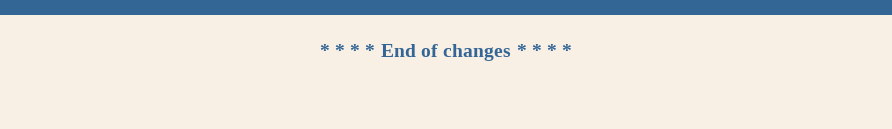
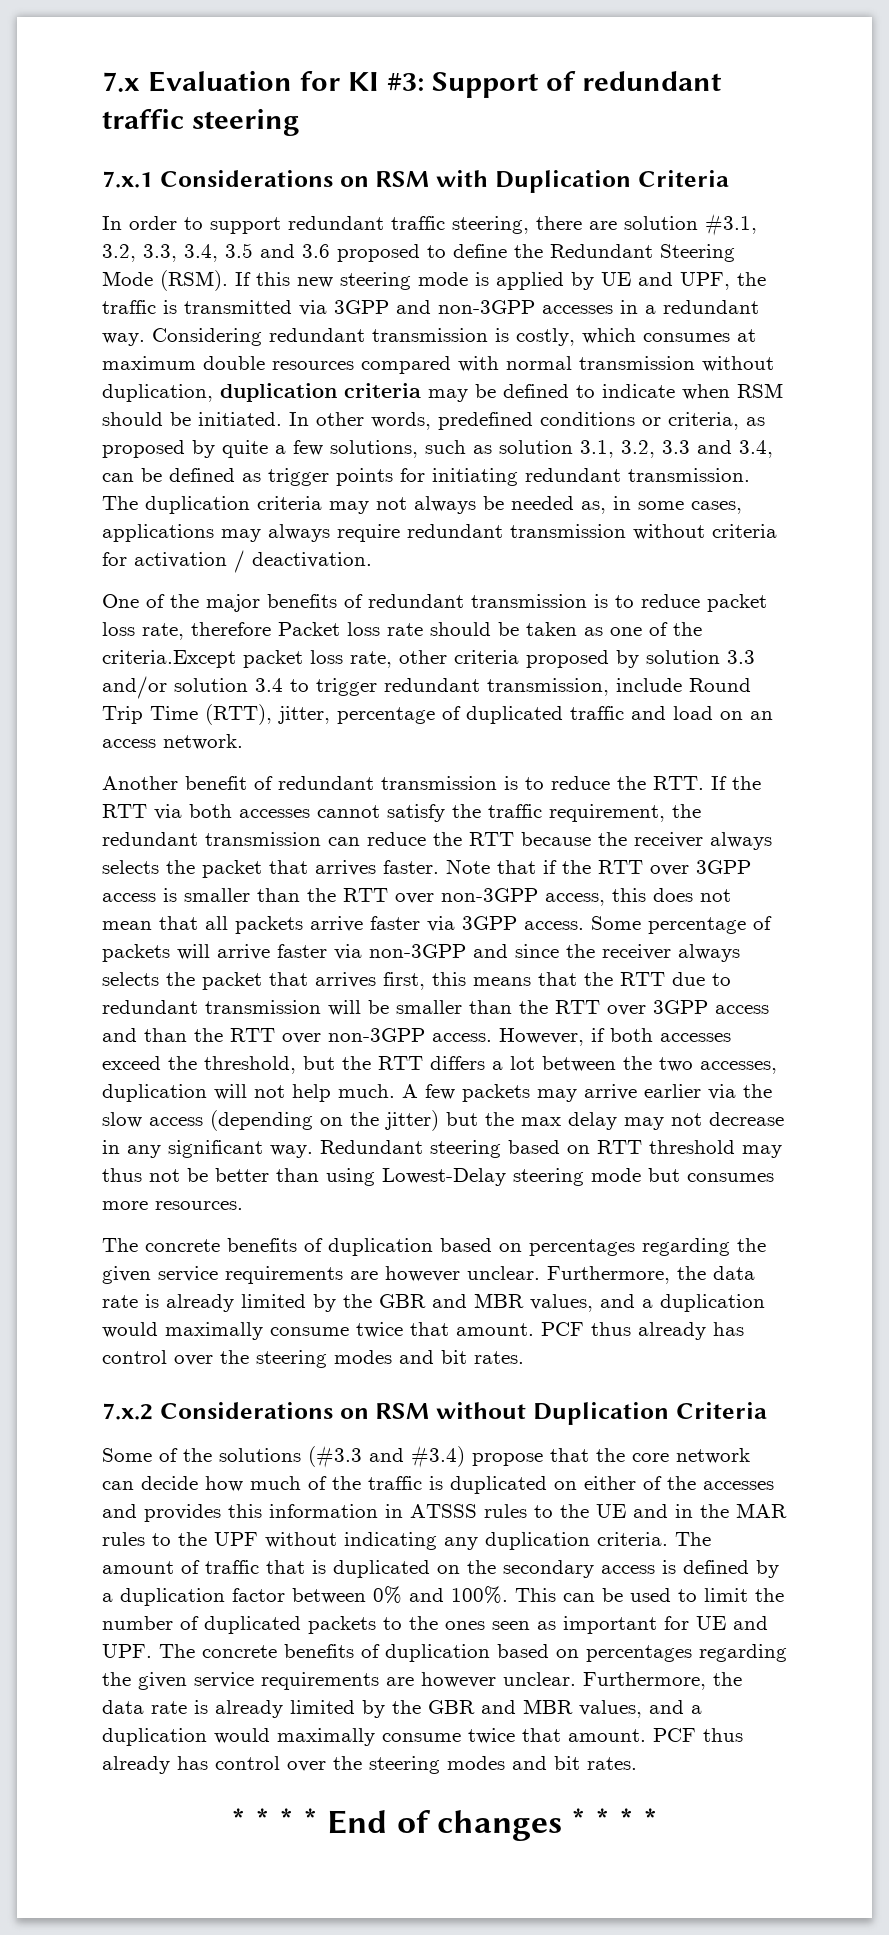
+ 7.x Evaluation for KI #3: Support of redundant traffic steering
+ 7.x.1 Considerations on RSM with Duplication Criteria
+ In order to support redundant traffic steering, there are solution #3.1, 3.2, 3.3, 3.4, 3.5 and 3.6 proposed to define the Redundant Steering Mode (RSM). If this new steering mode is applied by UE and UPF, the traffic is transmitted via 3GPP and non-3GPP accesses in a redundant way. Considering redundant transmission is costly, which consumes at maximum double resources compared with normal transmission without duplication, duplication criteria may be defined to indicate when RSM should be initiated. In other words, predefined conditions or criteria, as proposed by quite a few solutions, such as solution 3.1, 3.2, 3.3 and 3.4, can be defined as trigger points for initiating redundant transmission. The duplication criteria may not always be needed as, in some cases, applications may always require redundant transmission without criteria for activation / deactivation.
+ One of the major benefits of redundant transmission is to reduce packet loss rate, therefore Packet loss rate should be taken as one of the criteria.Except packet loss rate, other criteria proposed by solution 3.3 and/or solution 3.4 to trigger redundant transmission, include Round Trip Time (RTT), jitter, percentage of duplicated traffic and load on an access network.
+ Another benefit of redundant transmission is to reduce the RTT. If the RTT via both accesses cannot satisfy the traffic requirement, the redundant transmission can reduce the RTT because the receiver always selects the packet that arrives faster. Note that if the RTT over 3GPP access is smaller than the RTT over non-3GPP access, this does not mean that all packets arrive faster via 3GPP access. Some percentage of packets will arrive faster via non-3GPP and since the receiver always selects the packet that arrives first, this means that the RTT due to redundant transmission will be smaller than the RTT over 3GPP access and than the RTT over non-3GPP access. However, if both accesses exceed the threshold, but the RTT differs a lot between the two accesses, duplication will not help much. A few packets may arrive earlier via the slow access (depending on the jitter) but the max delay may not decrease in any significant way. Redundant steering based on RTT threshold may thus not be better than using Lowest-Delay steering mode but consumes more resources.
+ The concrete benefits of duplication based on percentages regarding the given service requirements are however unclear. Furthermore, the data rate is already limited by the GBR and MBR values, and a duplication would maximally consume twice that amount. PCF thus already has control over the steering modes and bit rates.
+ 7.x.2 Considerations on RSM without Duplication Criteria
+ Some of the solutions (#3.3 and #3.4) propose that the core network can decide how much of the traffic is duplicated on either of the accesses and provides this information in ATSSS rules to the UE and in the MAR rules to the UPF without indicating any duplication criteria. The amount of traffic that is duplicated on the secondary access is defined by a duplication factor between 0% and 100%. This can be used to limit the number of duplicated packets to the ones seen as important for UE and UPF. The concrete benefits of duplication based on percentages regarding the given service requirements are however unclear. Furthermore, the data rate is already limited by the GBR and MBR values, and a duplication would maximally consume twice that amount. PCF thus already has control over the steering modes and bit rates.

